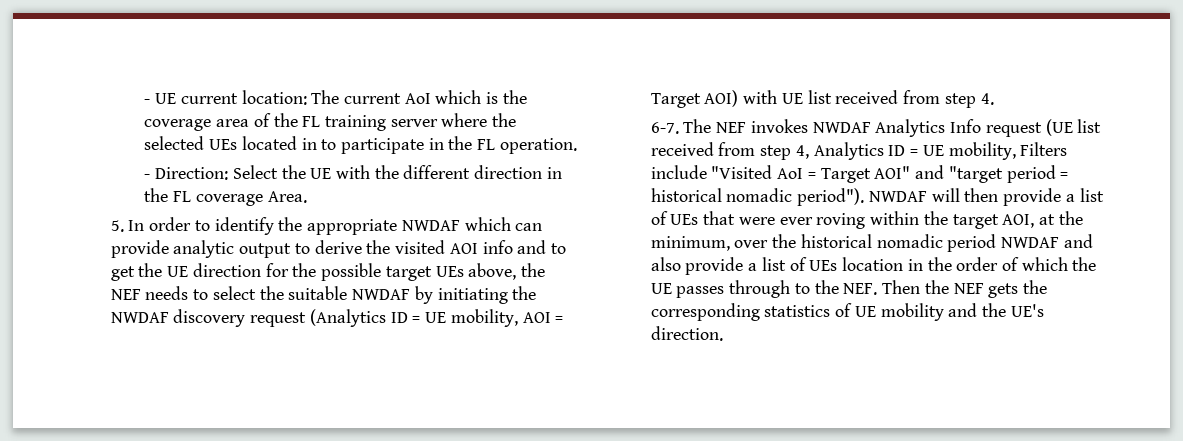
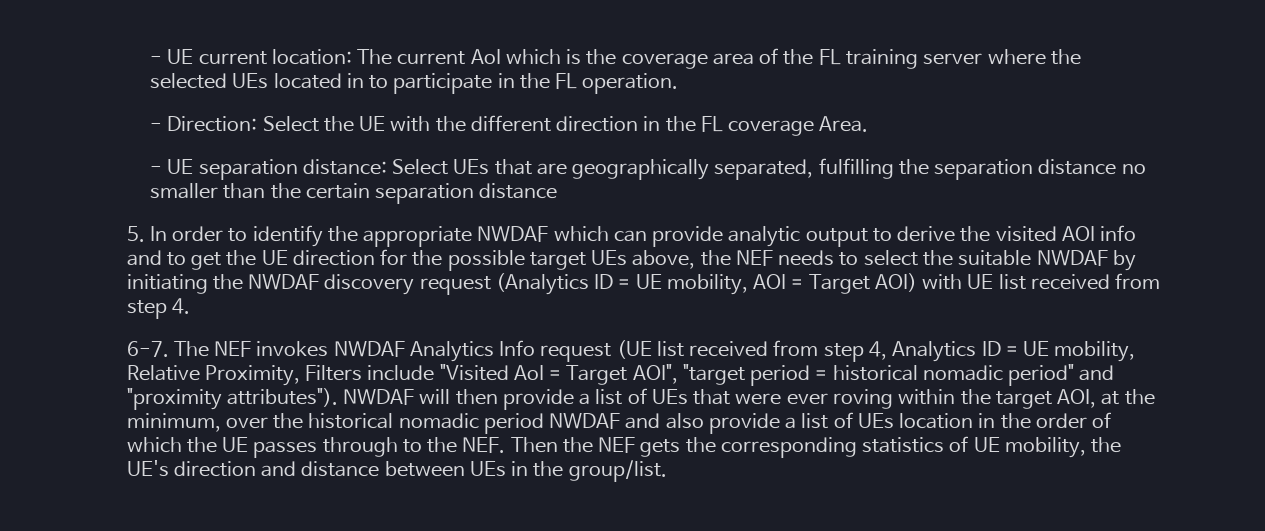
+ - UE separation distance: Select UEs that are geographically separated, fulfilling the separation distance no smaller than the certain separation distance
- The NEF invokes NWDAF Analytics Info request (UE list received from step 4, Analytics ID = UE mobility, Filters include "Visited AoI = Target AOI" and "target period = historical nomadic period").
+ The NEF invokes NWDAF Analytics Info request (UE list received from step 4, Analytics ID = UE mobility, Relative Proximity, Filters include "Visited AoI = Target AOI", "target period = historical nomadic period" and "proximity attributes").
- NWDAF will then provide a list of UEs that were ever roving within the target AOI, at the minimum, over the historical nomadic period NWDAF and also provide a list of UEs location in the order of which the UE passes through to the NEF. Then the NEF gets the corresponding statistics of UE mobility and the UE's direction.
+ NWDAF will then provide a list of UEs that were ever roving within the target AOI, at the minimum, over the historical nomadic period NWDAF and also provide a list of UEs location in the order of which the UE passes through to the NEF. Then the NEF gets the corresponding statistics of UE mobility, the UE's direction and distance between UEs in the group/list.

